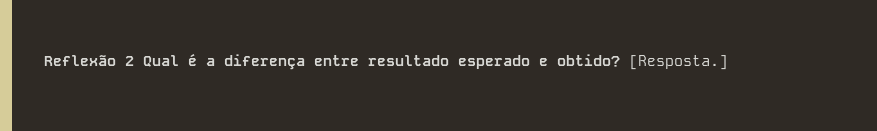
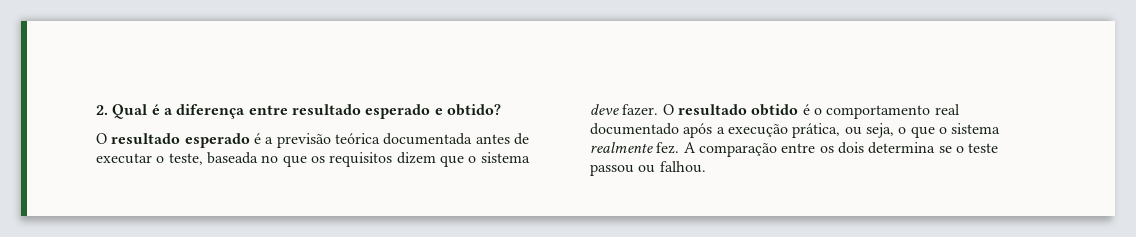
- Reflexão 2 Qual é a diferença entre resultado esperado e obtido? [Resposta.]
+ 2. Qual é a diferença entre resultado esperado e obtido?
+ O resultado esperado é a previsão teórica documentada antes de executar o teste, baseada no que os requisitos dizem que o sistema deve fazer. O resultado obtido é o comportamento real documentado após a execução prática, ou seja, o que o sistema realmente fez. A comparação entre os dois determina se o teste passou ou falhou.

